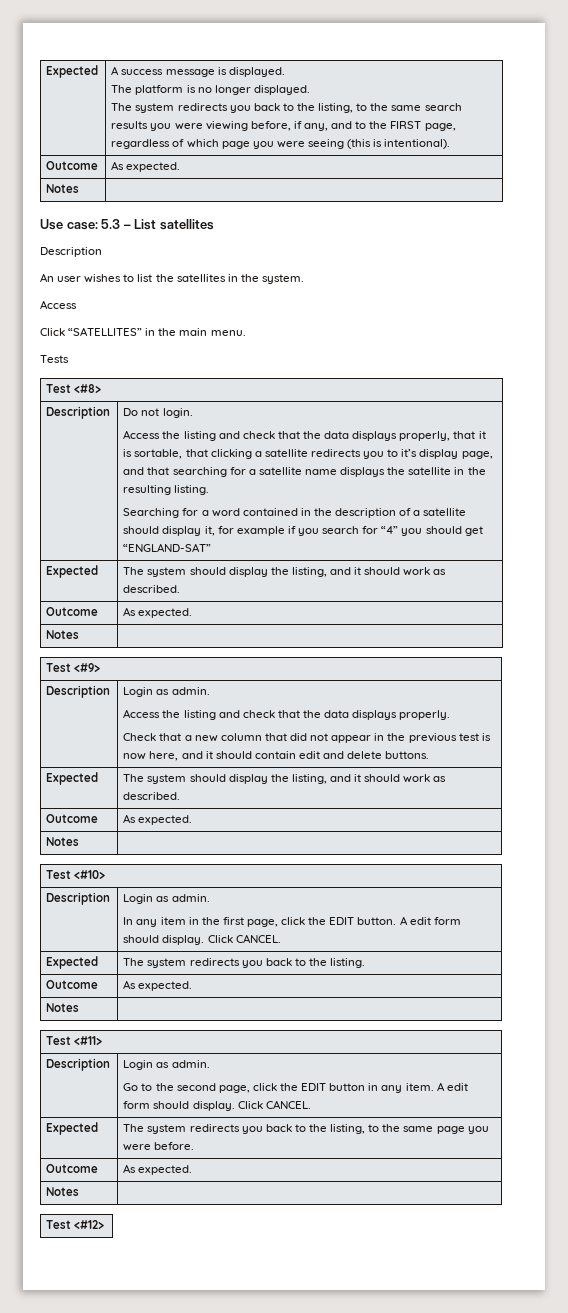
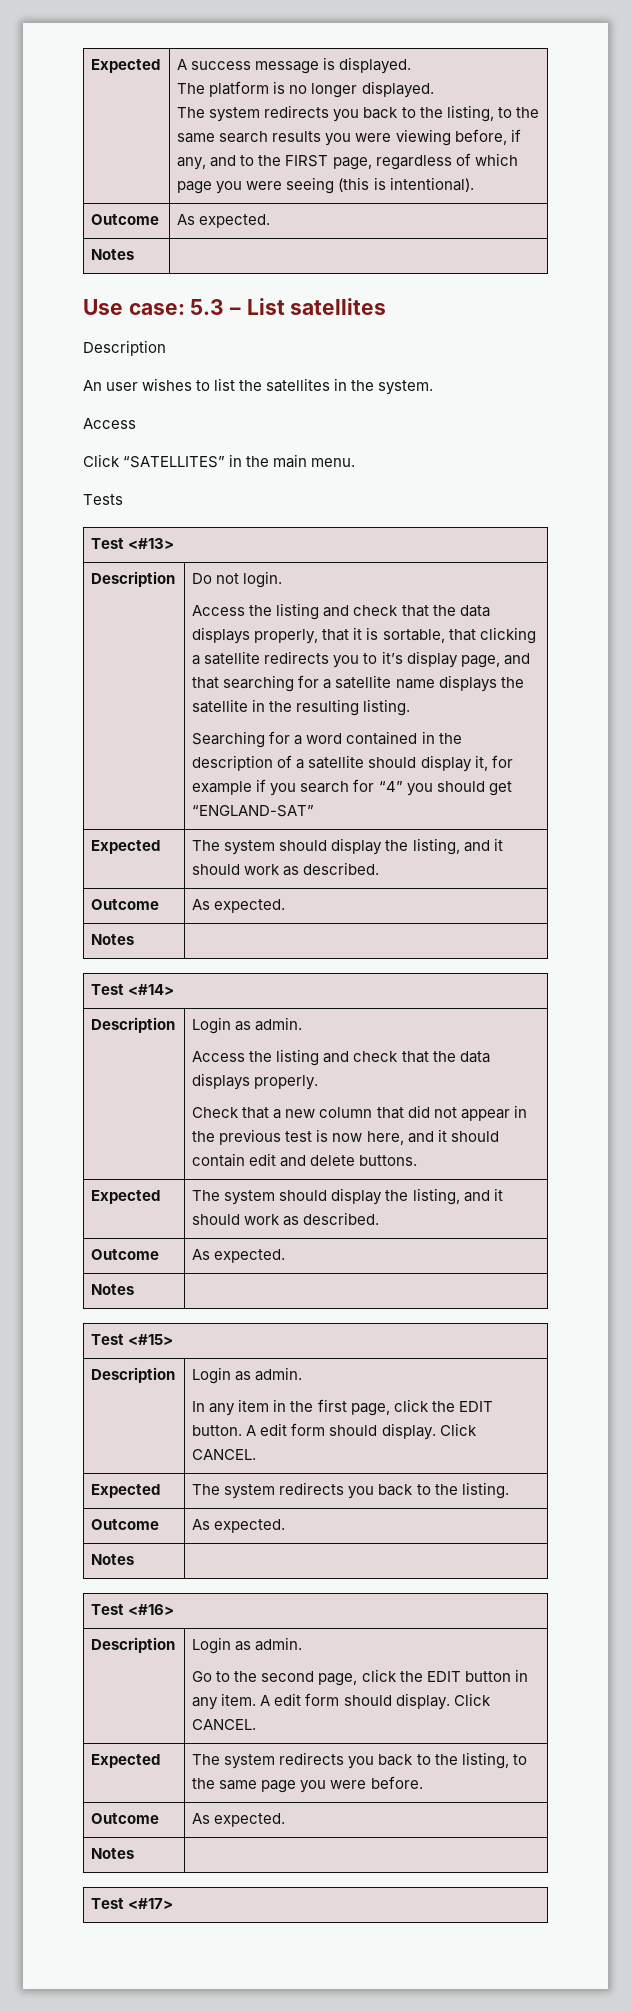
- Test <#8>
+ Test <#13>
- Test <#9>
+ Test <#14>
- Test <#10>
+ Test <#15>
- Test <#11>
+ Test <#16>
- Test <#12>
+ Test <#17>

